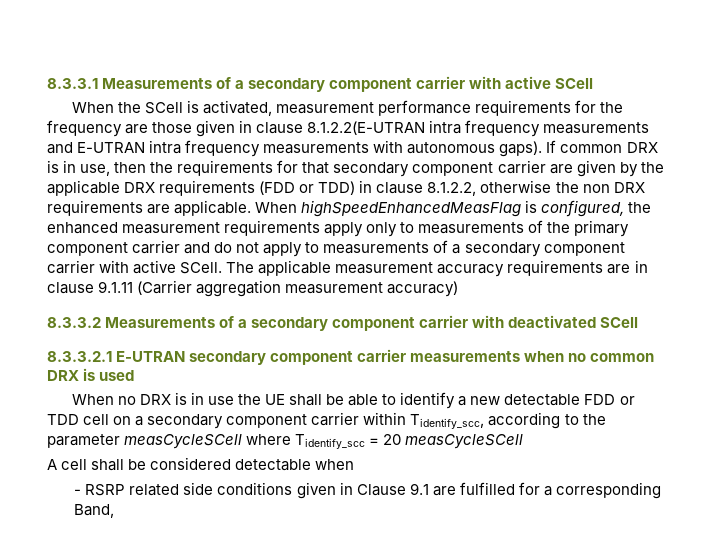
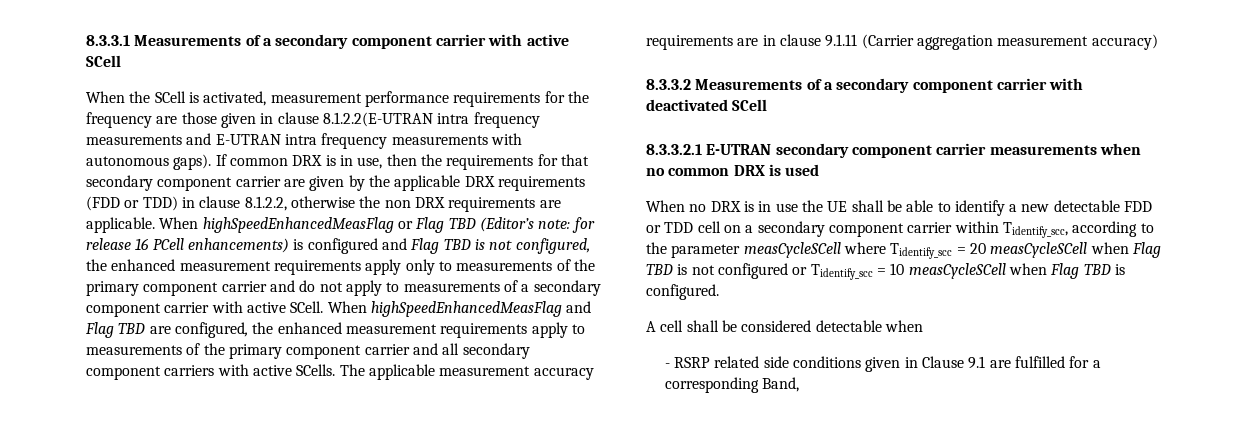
- When highSpeedEnhancedMeasFlag is configured, the enhanced measurement requirements apply only to measurements of the primary component carrier and do not apply to measurements of a secondary component carrier with active SCell.
+ When highSpeedEnhancedMeasFlag or Flag TBD (Editor’s note: for release 16 PCell enhancements) is configured and Flag TBD is not configured, the enhanced measurement requirements apply only to measurements of the primary component carrier and do not apply to measurements of a secondary component carrier with active SCell.
+ When highSpeedEnhancedMeasFlag and Flag TBD are configured, the enhanced measurement requirements apply to measurements of the primary component carrier and all secondary component carriers with active SCells.
- When no DRX is in use the UE shall be able to identify a new detectable FDD or TDD cell on a secondary component carrier within Tidentify_scc, according to the parameter measCycleSCell where Tidentify_scc = 20 measCycleSCell
+ When no DRX is in use the UE shall be able to identify a new detectable FDD or TDD cell on a secondary component carrier within Tidentify_scc, according to the parameter measCycleSCell where Tidentify_scc = 20 measCycleSCell when Flag TBD is not configured or Tidentify_scc = 10 measCycleSCell when Flag TBD is configured.

